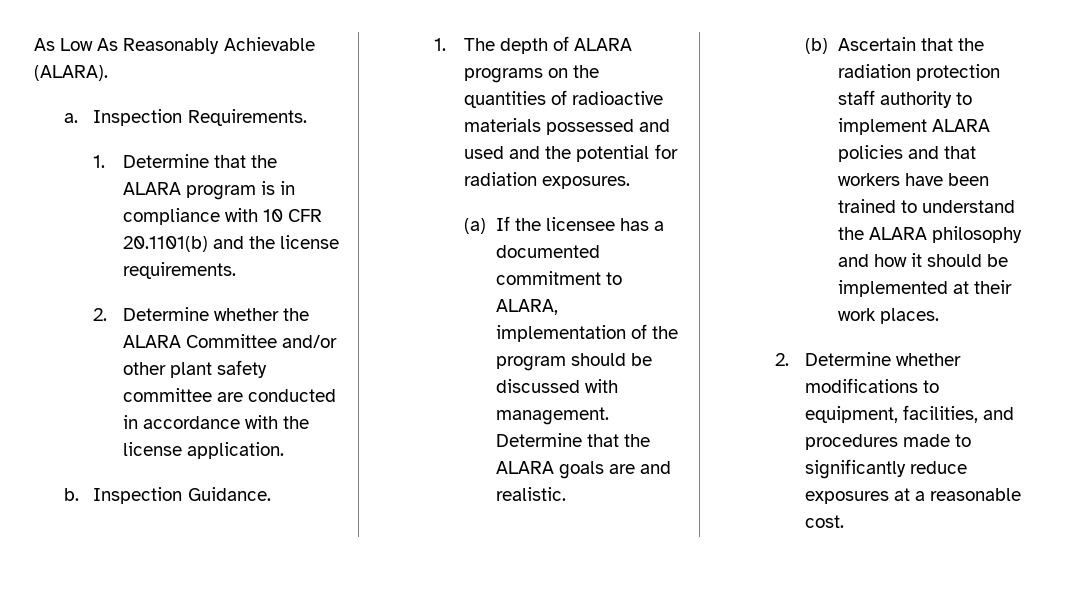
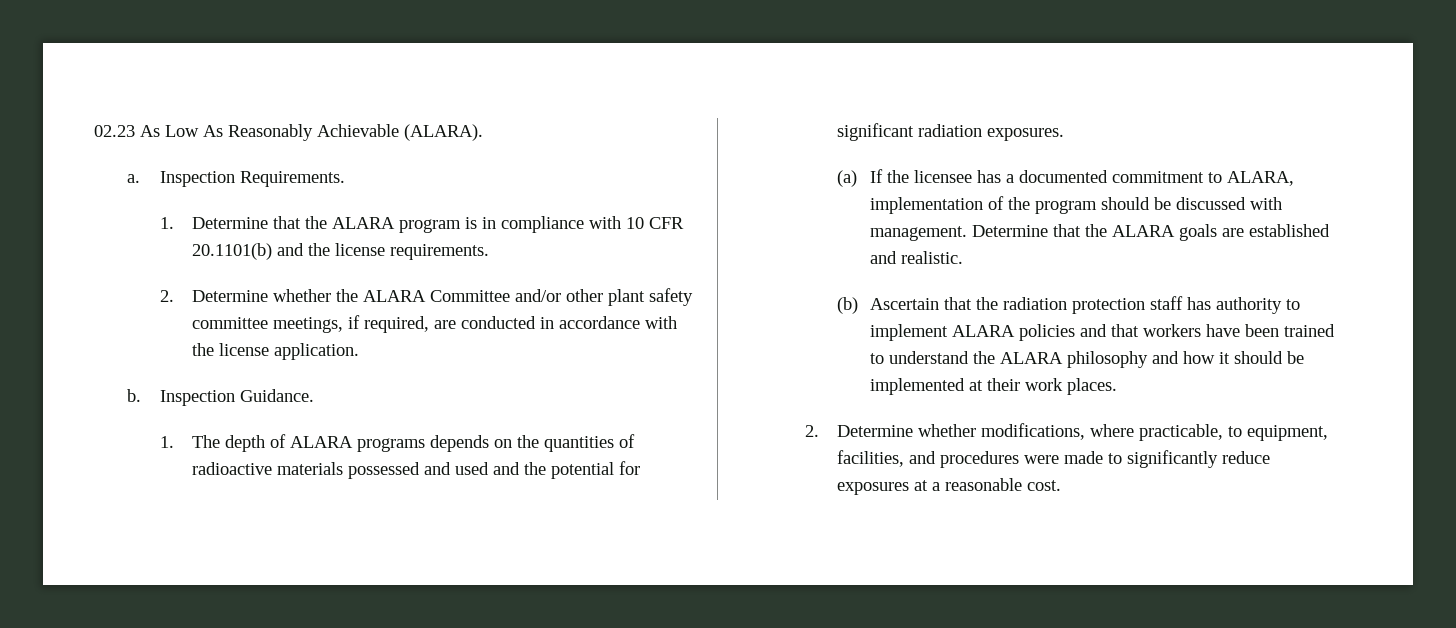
- As Low As Reasonably Achievable (ALARA).
+ 02.23 As Low As Reasonably Achievable (ALARA).
- 2. Determine whether the ALARA Committee and/or other plant safety committee are conducted in accordance with the license application.
+ 2. Determine whether the ALARA Committee and/or other plant safety committee meetings, if required, are conducted in accordance with the license application.
- 1. The depth of ALARA programs on the quantities of radioactive materials possessed and used and the potential for radiation exposures.
+ 1. The depth of ALARA programs depends on the quantities of radioactive materials possessed and used and the potential for significant radiation exposures.
- Determine that the ALARA goals are and realistic.
+ Determine that the ALARA goals are established and realistic.
- (b) Ascertain that the radiation protection staff authority to implement ALARA policies and that workers have been trained to understand the ALARA philosophy and how it should be implemented at their work places.
+ (b) Ascertain that the radiation protection staff has authority to implement ALARA policies and that workers have been trained to understand the ALARA philosophy and how it should be implemented at their work places.
- 2. Determine whether modifications to equipment, facilities, and procedures made to significantly reduce exposures at a reasonable cost.
+ 2. Determine whether modifications, where practicable, to equipment, facilities, and procedures were made to significantly reduce exposures at a reasonable cost.

